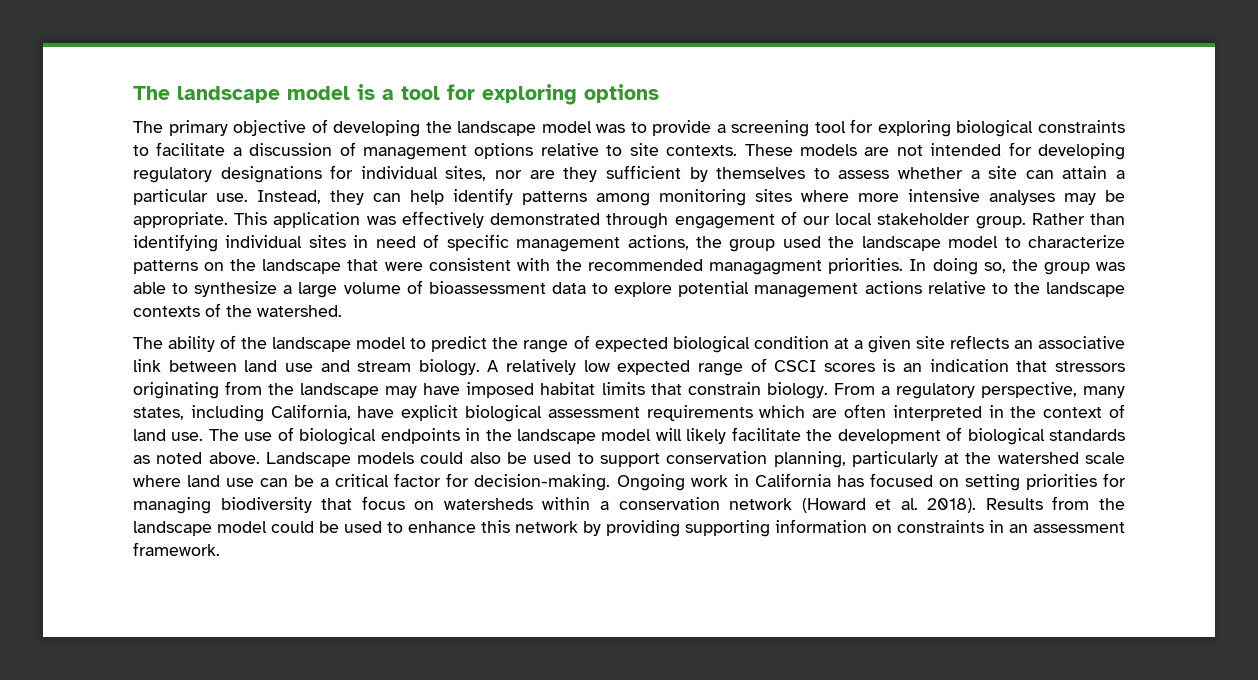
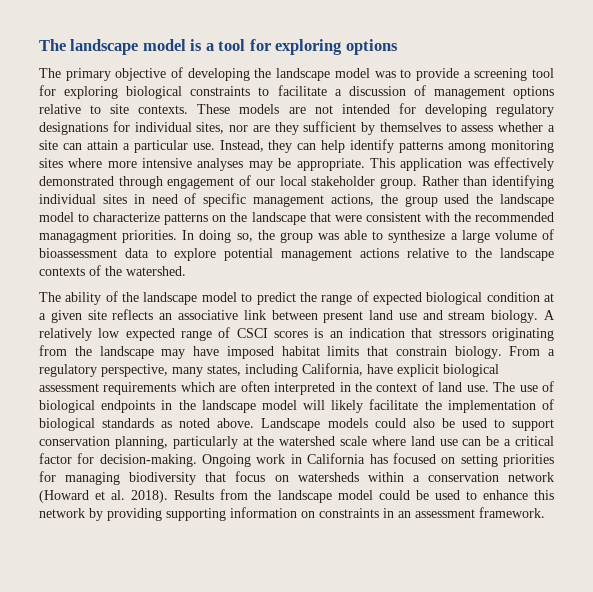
- The ability of the landscape model to predict the range of expected biological condition at a given site reflects an associative link between land use and stream biology.
+ The ability of the landscape model to predict the range of expected biological condition at a given site reflects an associative link between present land use and stream biology.
- The use of biological endpoints in the landscape model will likely facilitate the development of biological standards as noted above.
+ The use of biological endpoints in the landscape model will likely facilitate the implementation of biological standards as noted above.

